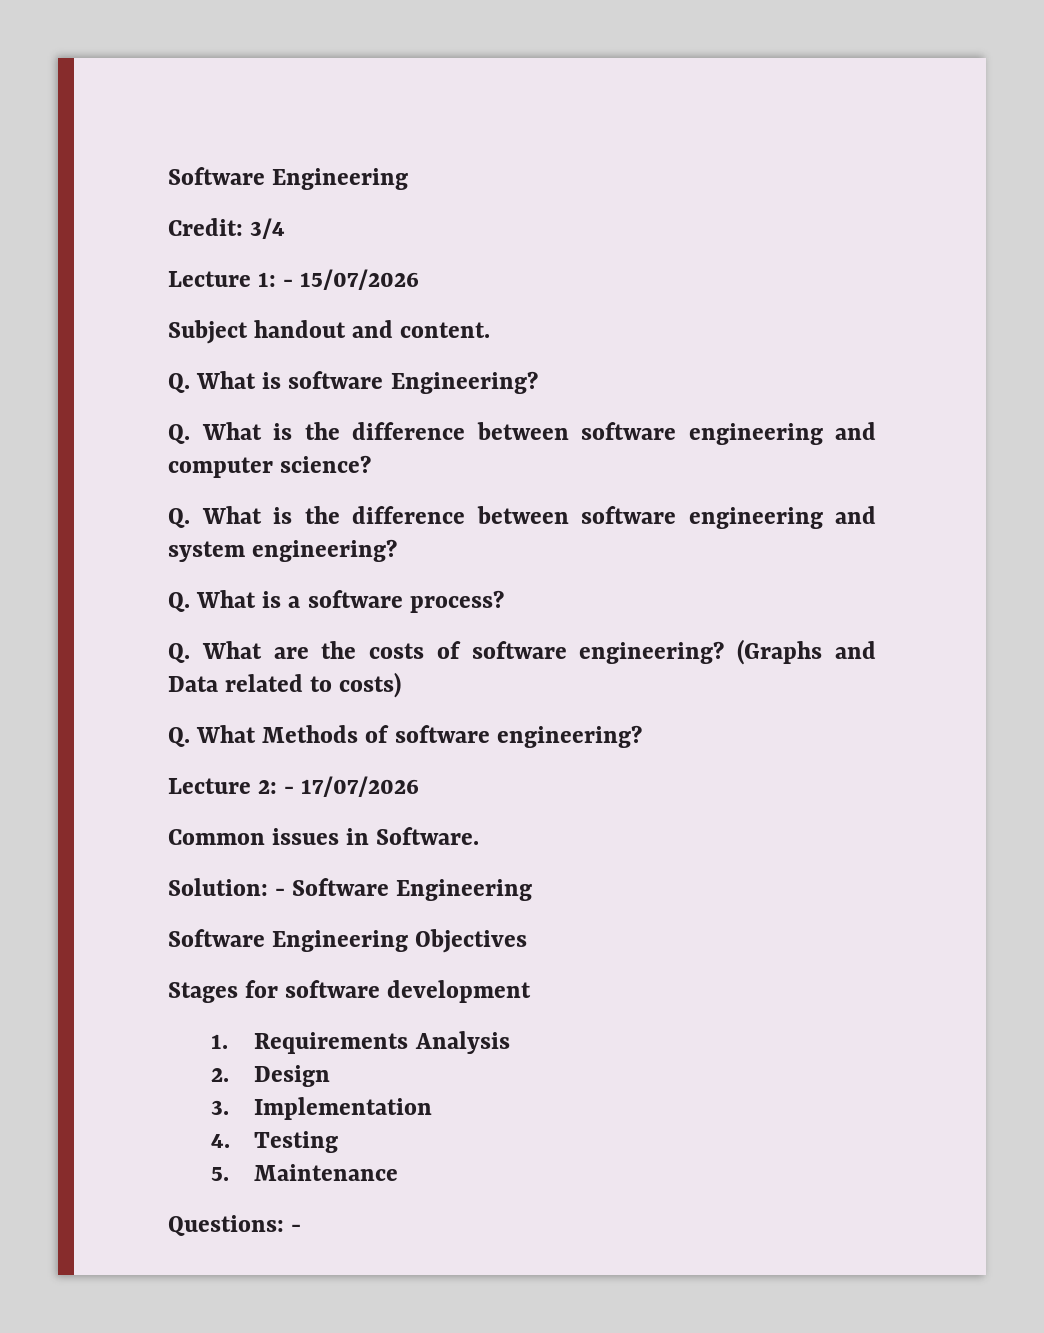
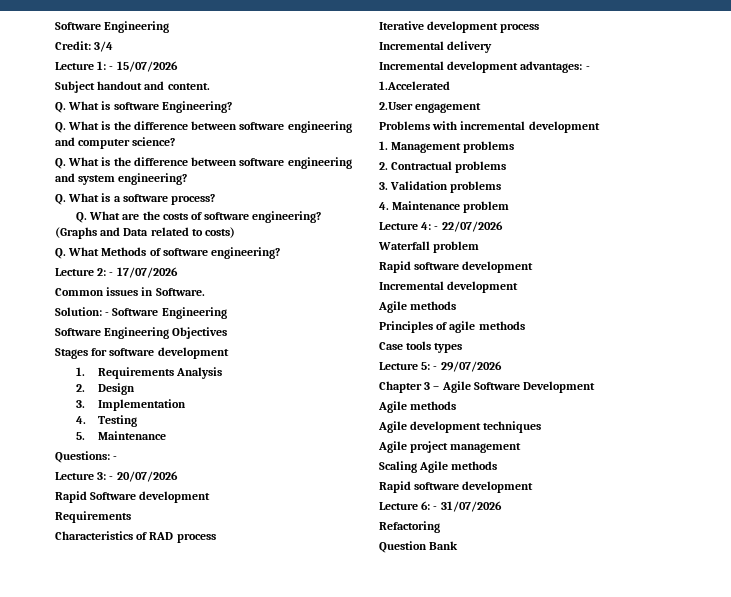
+ Lecture 3: - 20/07/2026
+ Rapid Software development
+ Requirements
+ Characteristics of RAD process
+ Iterative development process
+ Incremental delivery
+ Incremental development advantages: -
+ 1.Accelerated
+ 2.User engagement
+ Problems with incremental development
+ 1. Management problems
+ 2. Contractual problems
+ 3. Validation problems
+ 4. Maintenance problem
+ Lecture 4: - 22/07/2026
+ Waterfall problem
+ Rapid software development
+ Incremental development
+ Agile methods
+ Principles of agile methods
+ Case tools types
+ Lecture 5: - 29/07/2026
+ Chapter 3 – Agile Software Development
+ Agile methods
+ Agile development techniques
+ Agile project management
+ Scaling Agile methods
+ Rapid software development
+ Lecture 6: - 31/07/2026
+ Refactoring
+ Question Bank

